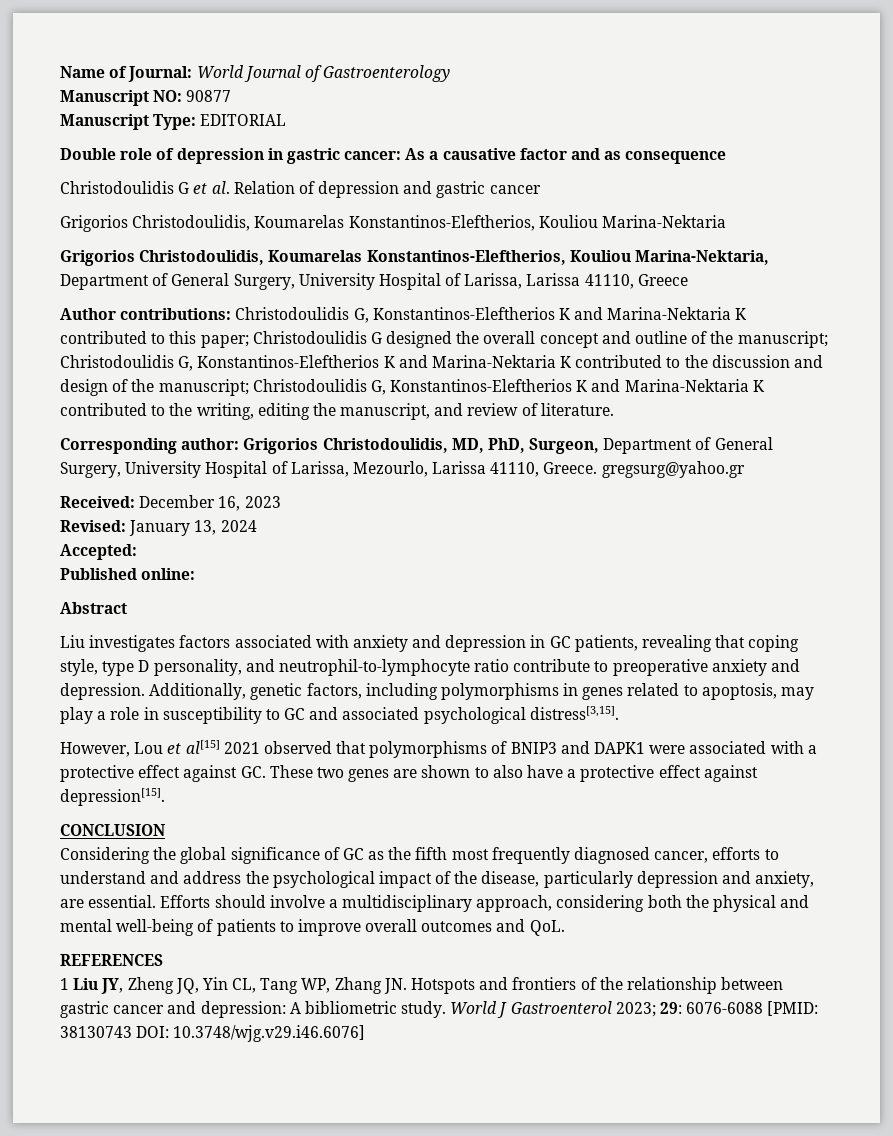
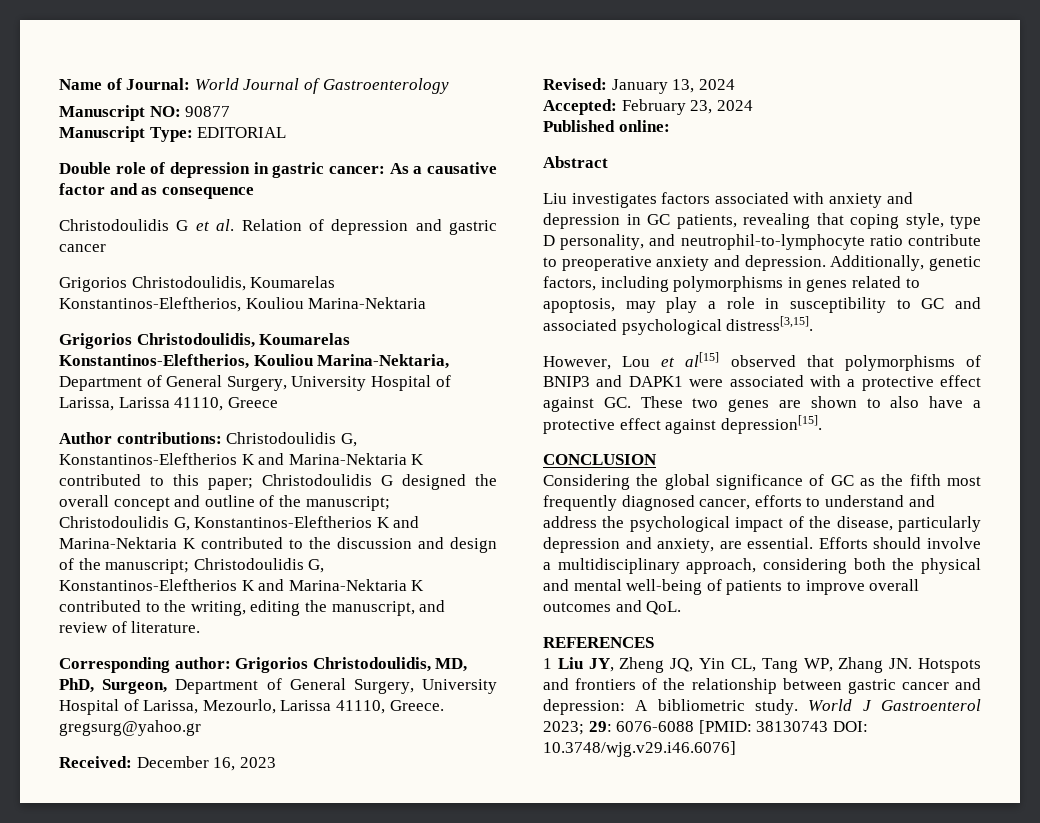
- Accepted:
+ Accepted: February 23, 2024
- However, Lou et al[15] 2021 observed that polymorphisms of BNIP3 and DAPK1 were associated with a protective effect against GC. These two genes are shown to also have a protective effect against depression[15].
+ However, Lou et al[15] observed that polymorphisms of BNIP3 and DAPK1 were associated with a protective effect against GC. These two genes are shown to also have a protective effect against depression[15].

